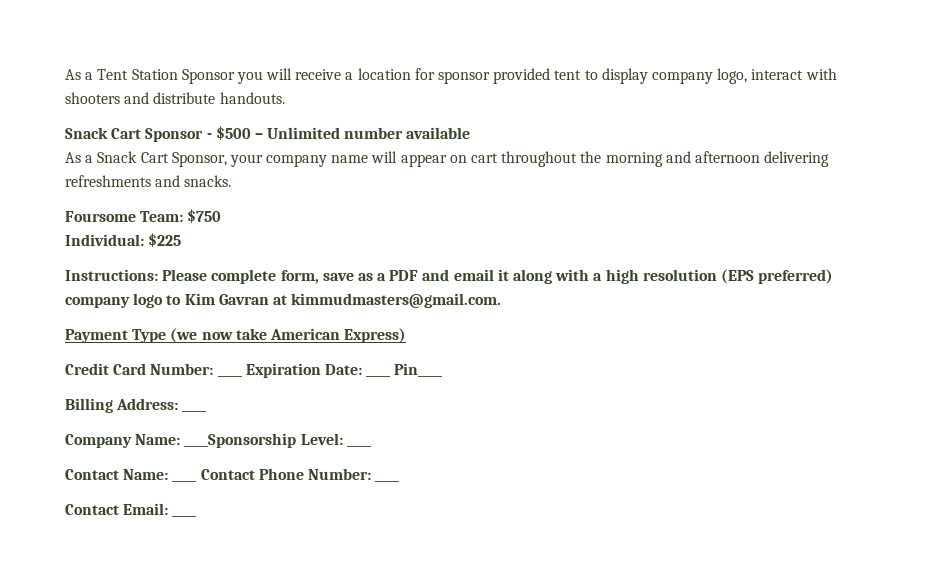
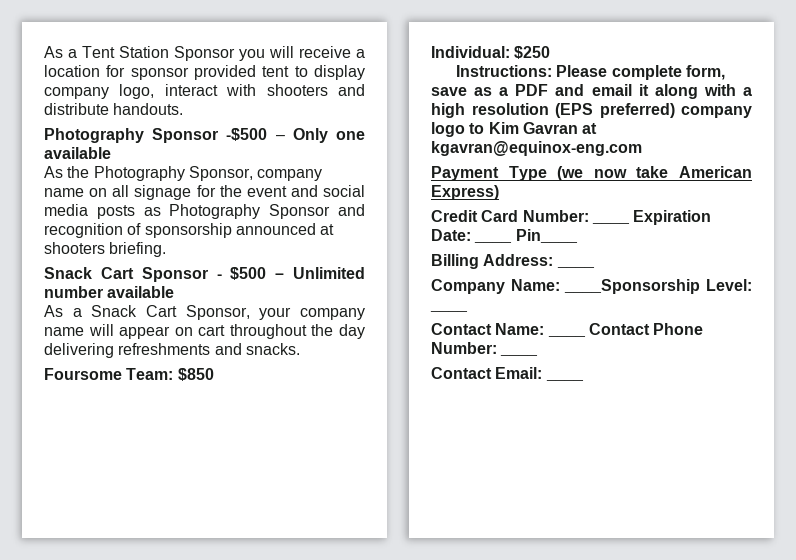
+ Photography Sponsor -$500 – Only one available
+ As the Photography Sponsor, company name on all signage for the event and social media posts as Photography Sponsor and recognition of sponsorship announced at shooters briefing.
- As a Snack Cart Sponsor, your company name will appear on cart throughout the morning and afternoon delivering refreshments and snacks.
+ As a Snack Cart Sponsor, your company name will appear on cart throughout the day delivering refreshments and snacks.
- Foursome Team: $750
+ Foursome Team: $850
- Individual: $225
+ Individual: $250
- Instructions: Please complete form, save as a PDF and email it along with a high resolution (EPS preferred) company logo to Kim Gavran at kimmudmasters@gmail.com.
+ Instructions: Please complete form, save as a PDF and email it along with a high resolution (EPS preferred) company logo to Kim Gavran at kgavran@equinox-eng.com

